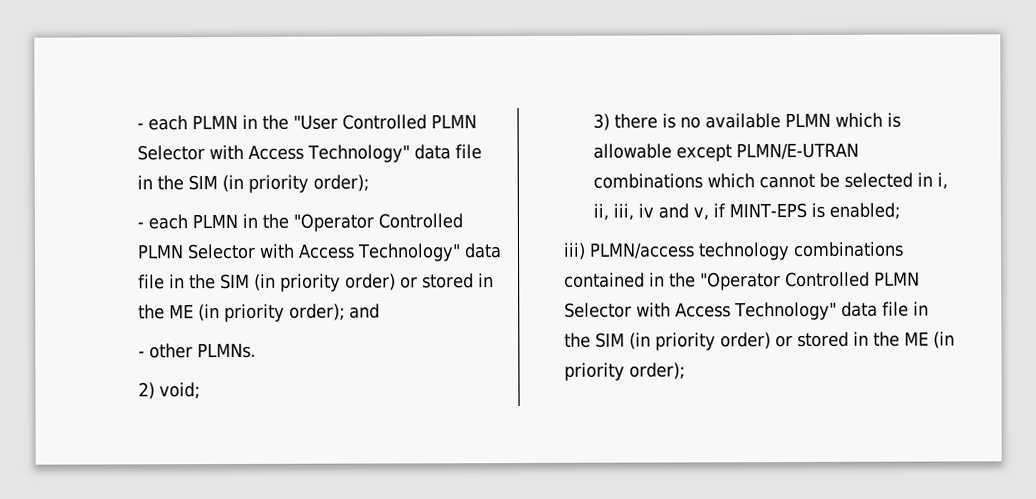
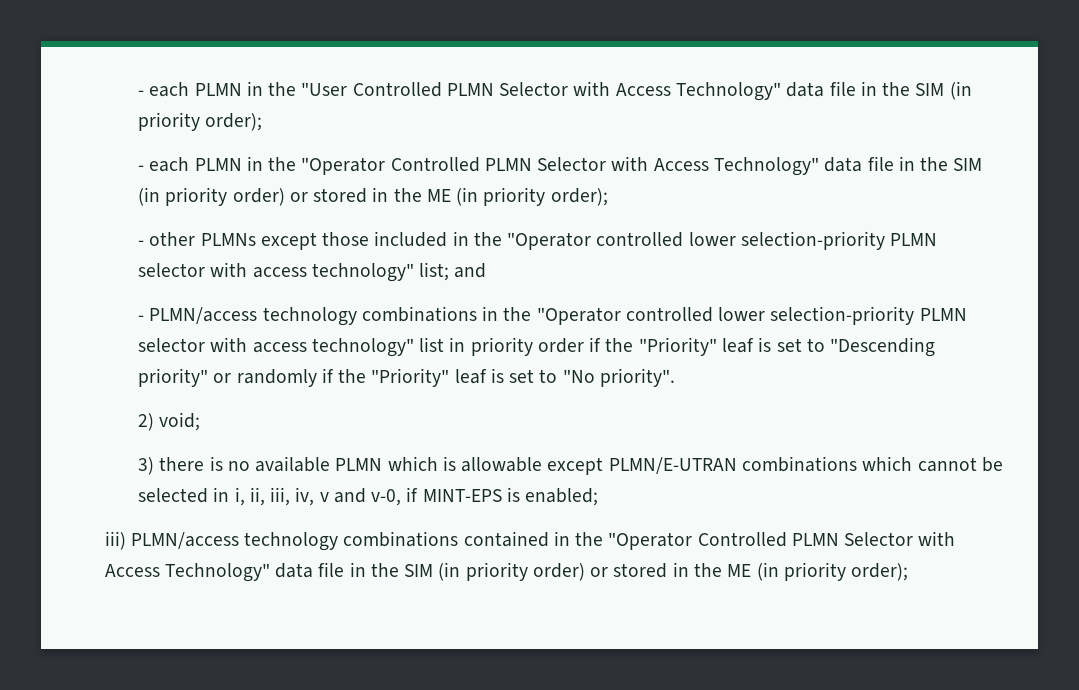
- - each PLMN in the "Operator Controlled PLMN Selector with Access Technology" data file in the SIM (in priority order) or stored in the ME (in priority order); and
- - other PLMNs.
+ - each PLMN in the "Operator Controlled PLMN Selector with Access Technology" data file in the SIM (in priority order) or stored in the ME (in priority order);
+ - other PLMNs except those included in the "Operator controlled lower selection-priority PLMN selector with access technology" list; and
+ - PLMN/access technology combinations in the "Operator controlled lower selection-priority PLMN selector with access technology" list in priority order if the "Priority" leaf is set to "Descending priority" or randomly if the "Priority" leaf is set to "No priority".
- 3) there is no available PLMN which is allowable except PLMN/E-UTRAN combinations which cannot be selected in i, ii, iii, iv and v, if MINT-EPS is enabled;
+ 3) there is no available PLMN which is allowable except PLMN/E-UTRAN combinations which cannot be selected in i, ii, iii, iv, v and v-0, if MINT-EPS is enabled;

